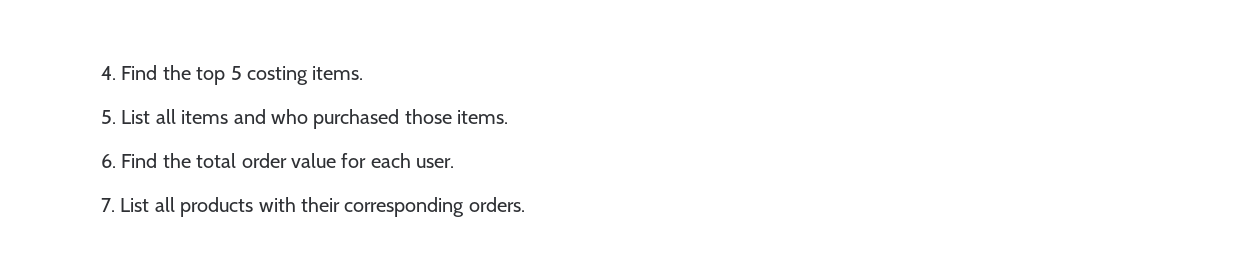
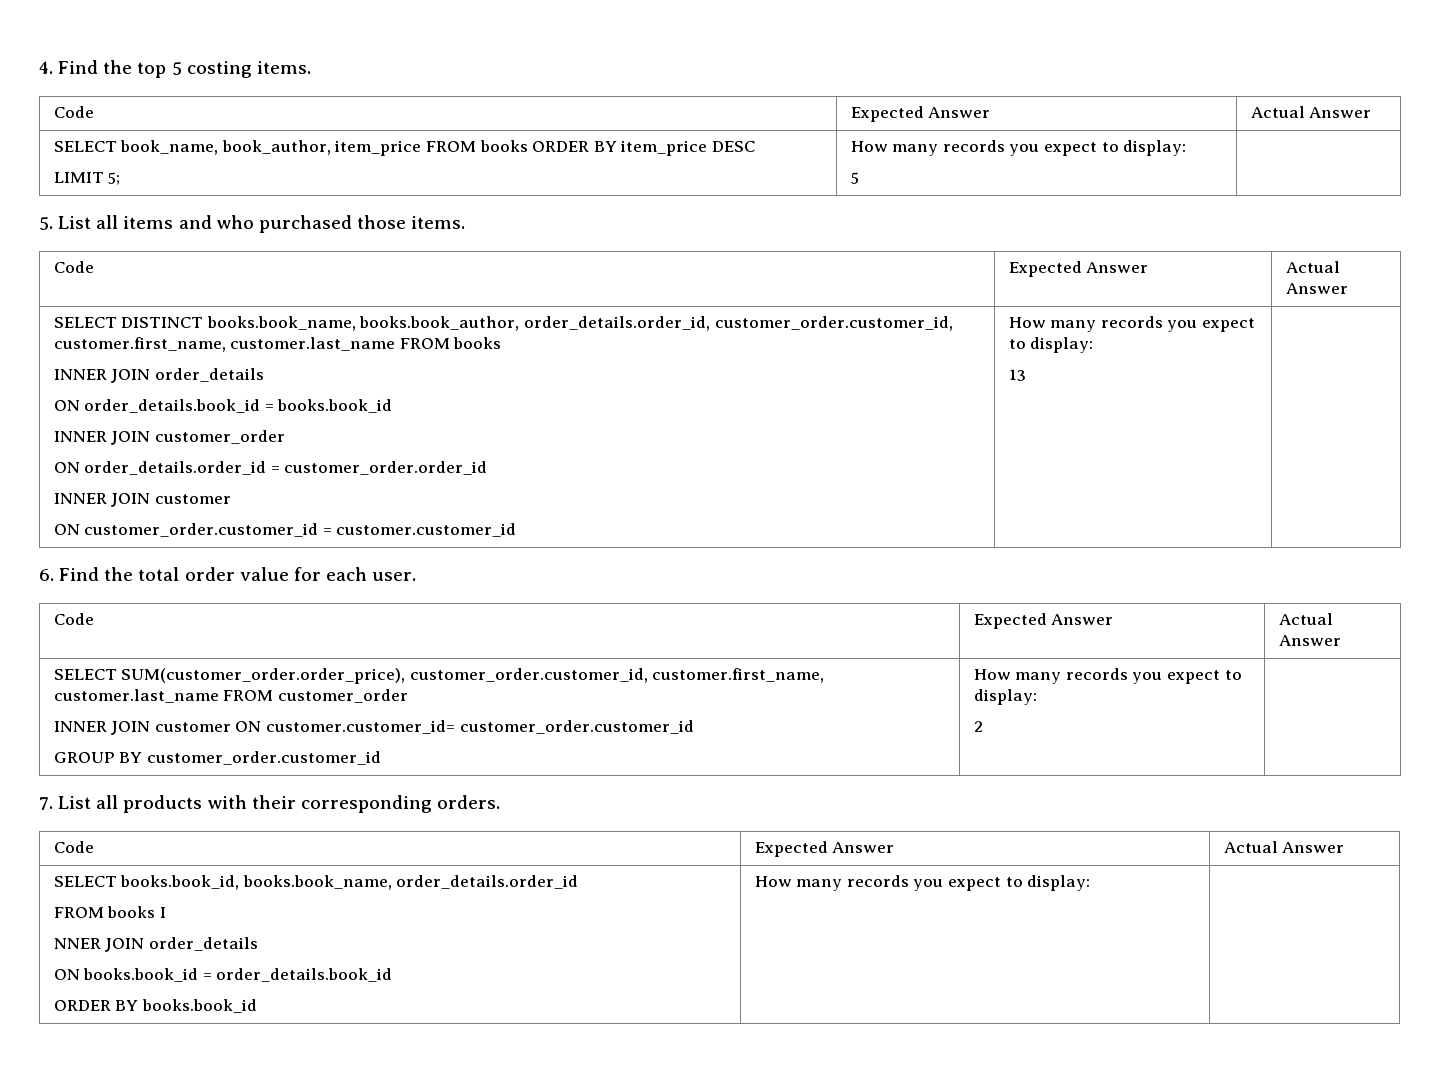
  4. Find the top 5 costing items.
+ Code | Expected Answer | Actual Answer
+ SELECT book_name, book_author, item_price FROM books ORDER BY item_price DESC
+ LIMIT 5; | How many records you expect to display:
+ 5 |
  5. List all items and who purchased those items.
+ Code | Expected Answer | Actual Answer
+ SELECT DISTINCT books.book_name, books.book_author, order_details.order_id, customer_order.customer_id, customer.first_name, customer.last_name FROM books
+ INNER JOIN order_details
+ ON order_details.book_id = books.book_id
+ INNER JOIN customer_order
+ ON order_details.order_id = customer_order.order_id
+ INNER JOIN customer
+ ON customer_order.customer_id = customer.customer_id | How many records you expect to display:
+ 13 |
  6. Find the total order value for each user.
+ Code | Expected Answer | Actual Answer
+ SELECT SUM(customer_order.order_price), customer_order.customer_id, customer.first_name, customer.last_name FROM customer_order
+ INNER JOIN customer ON customer.customer_id= customer_order.customer_id
+ GROUP BY customer_order.customer_id | How many records you expect to display:
+ 2 |
  7. List all products with their corresponding orders.
+ Code | Expected Answer | Actual Answer
+ SELECT books.book_id, books.book_name, order_details.order_id
+ FROM books I
+ NNER JOIN order_details
+ ON books.book_id = order_details.book_id
+ ORDER BY books.book_id | How many records you expect to display: |

